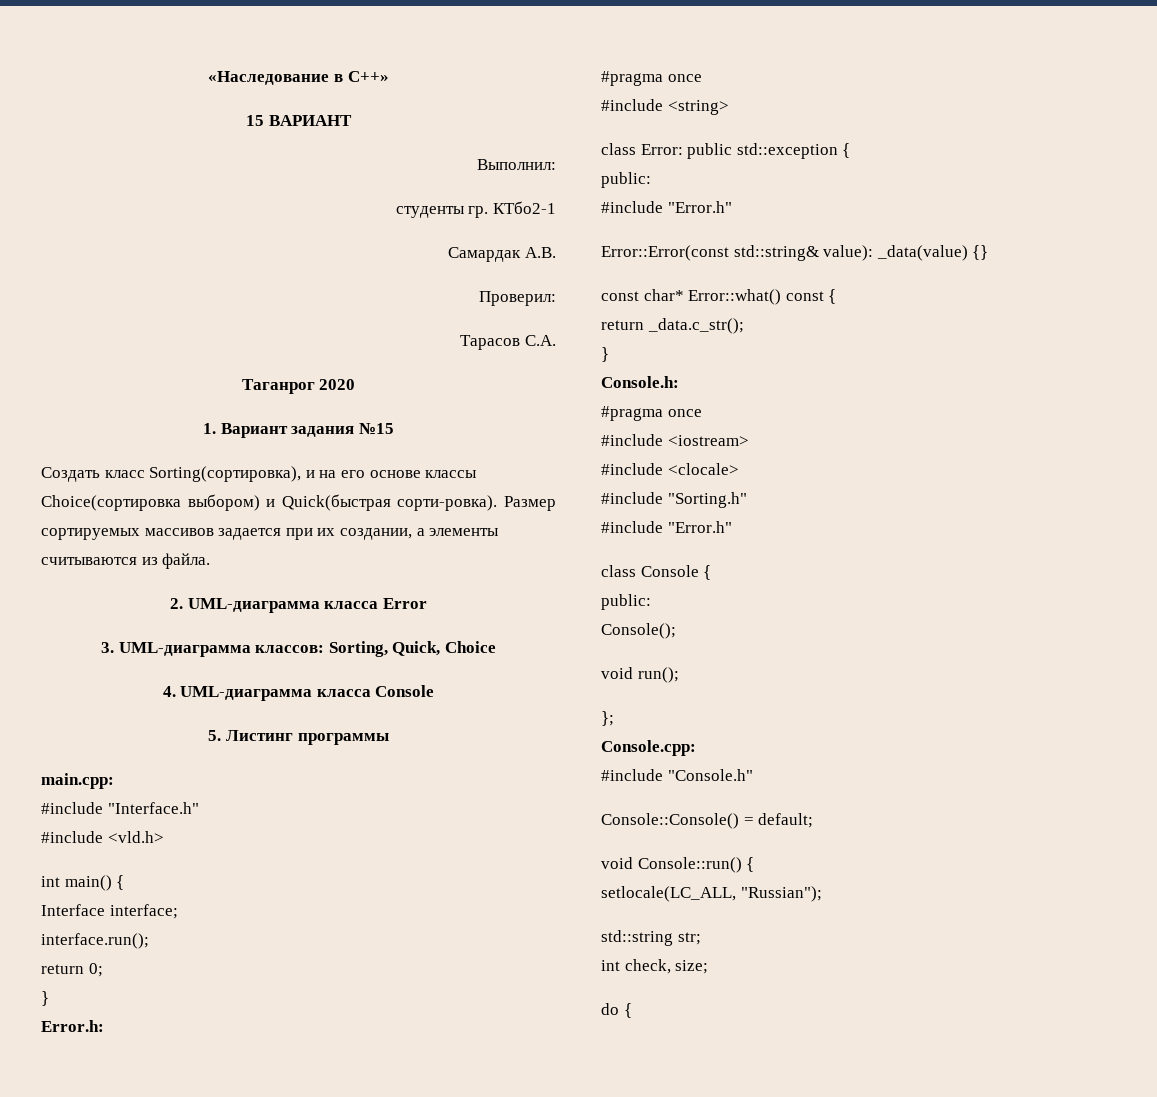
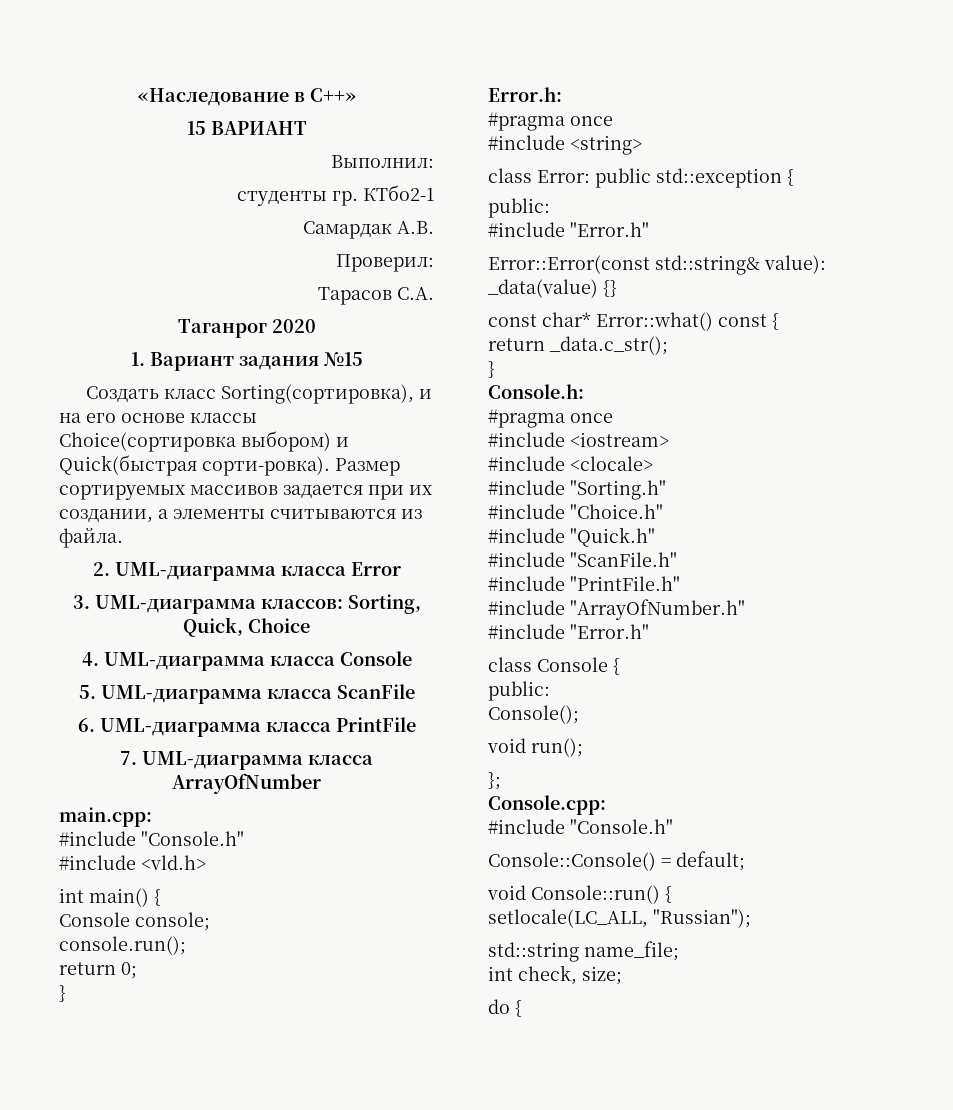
- 5. Листинг программы
+ 5. UML-диаграмма класса ScanFile
+ 6. UML-диаграмма класса PrintFile
+ 7. UML-диаграмма класса ArrayOfNumber
  main.cpp:
- #include "Interface.h"
+ #include "Console.h"
- Interface interface;
- interface.run();
+ Console console;
+ console.run();
+ #include "Choice.h"
+ #include "Quick.h"
+ #include "ScanFile.h"
+ #include "PrintFile.h"
+ #include "ArrayOfNumber.h"
- std::string str;
+ std::string name_file;

